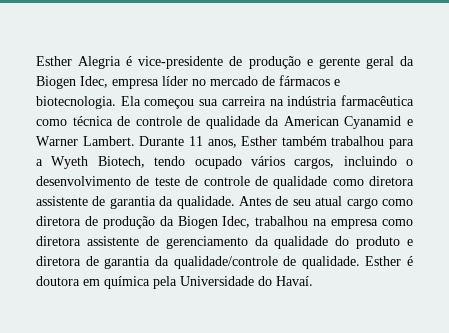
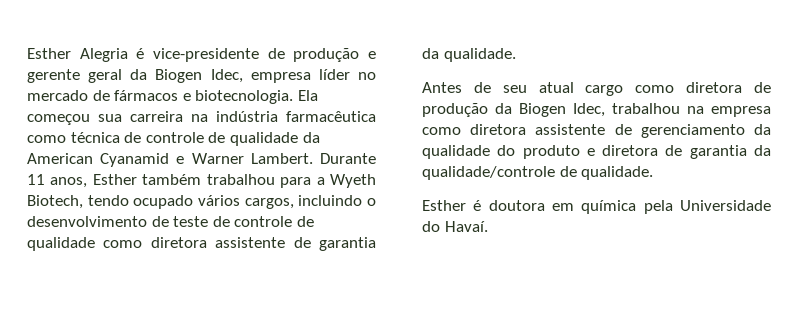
- Durante 11 anos, Esther também trabalhou para a Wyeth Biotech, tendo ocupado vários cargos, incluindo o desenvolvimento de teste de controle de qualidade como diretora assistente de garantia da qualidade. Antes de seu atual cargo como diretora de produção da Biogen Idec, trabalhou na empresa como diretora assistente de gerenciamento da qualidade do produto e diretora de garantia da qualidade/controle de qualidade. Esther é doutora em química pela Universidade do Havaí.
+ Durante 11 anos, Esther também trabalhou para a Wyeth Biotech, tendo ocupado vários cargos, incluindo o desenvolvimento de teste de controle de qualidade como diretora assistente de garantia da qualidade.
+ Antes de seu atual cargo como diretora de produção da Biogen Idec, trabalhou na empresa como diretora assistente de gerenciamento da qualidade do produto e diretora de garantia da qualidade/controle de qualidade.
+ Esther é doutora em química pela Universidade do Havaí.

